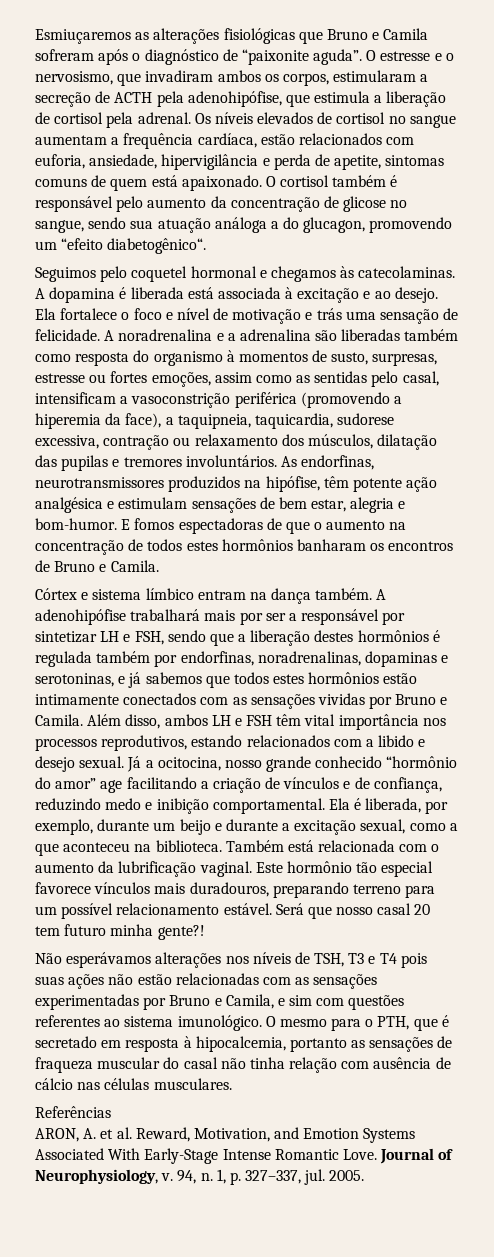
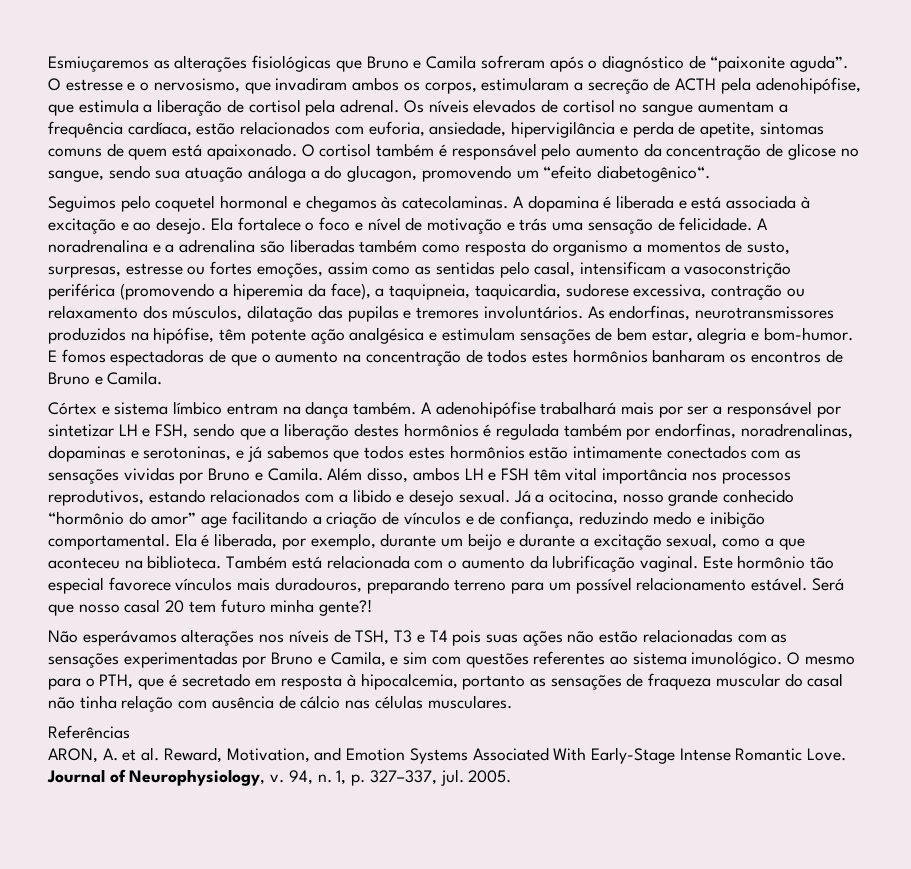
- A dopamina é liberada está associada à excitação e ao desejo.
+ A dopamina é liberada e está associada à excitação e ao desejo.
- A noradrenalina e a adrenalina são liberadas também como resposta do organismo à momentos de susto, surpresas, estresse ou fortes emoções, assim como as sentidas pelo casal, intensificam a vasoconstrição periférica (promovendo a hiperemia da face), a taquipneia, taquicardia, sudorese excessiva, contração ou relaxamento dos músculos, dilatação das pupilas e tremores involuntários.
+ A noradrenalina e a adrenalina são liberadas também como resposta do organismo a momentos de susto, surpresas, estresse ou fortes emoções, assim como as sentidas pelo casal, intensificam a vasoconstrição periférica (promovendo a hiperemia da face), a taquipneia, taquicardia, sudorese excessiva, contração ou relaxamento dos músculos, dilatação das pupilas e tremores involuntários.

